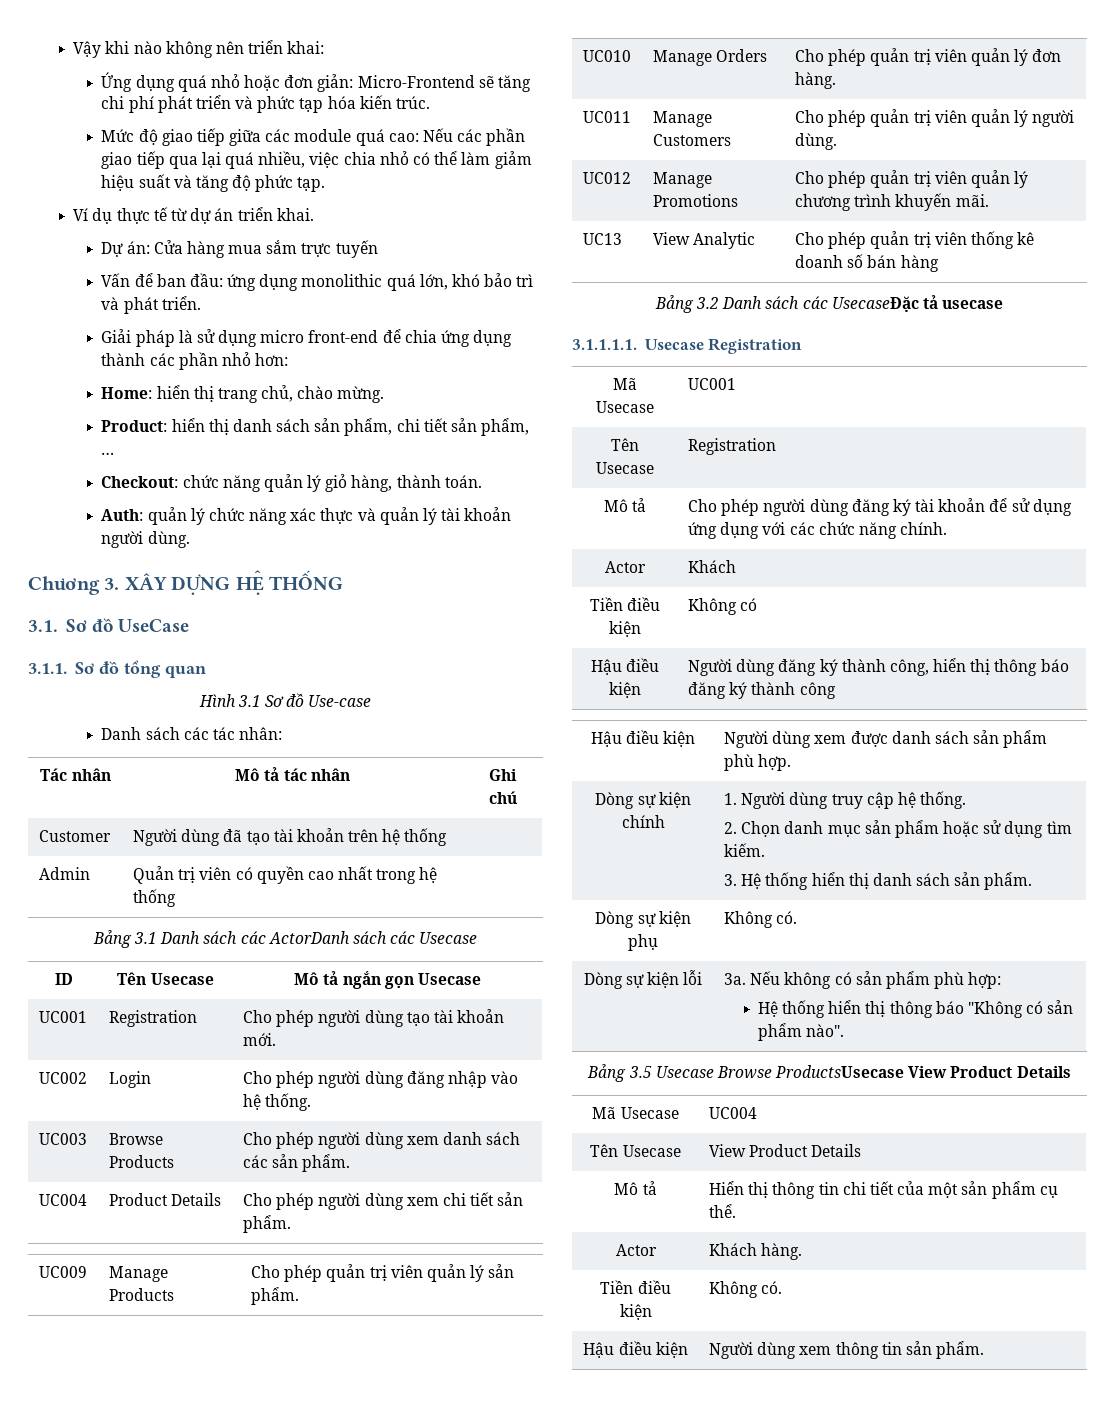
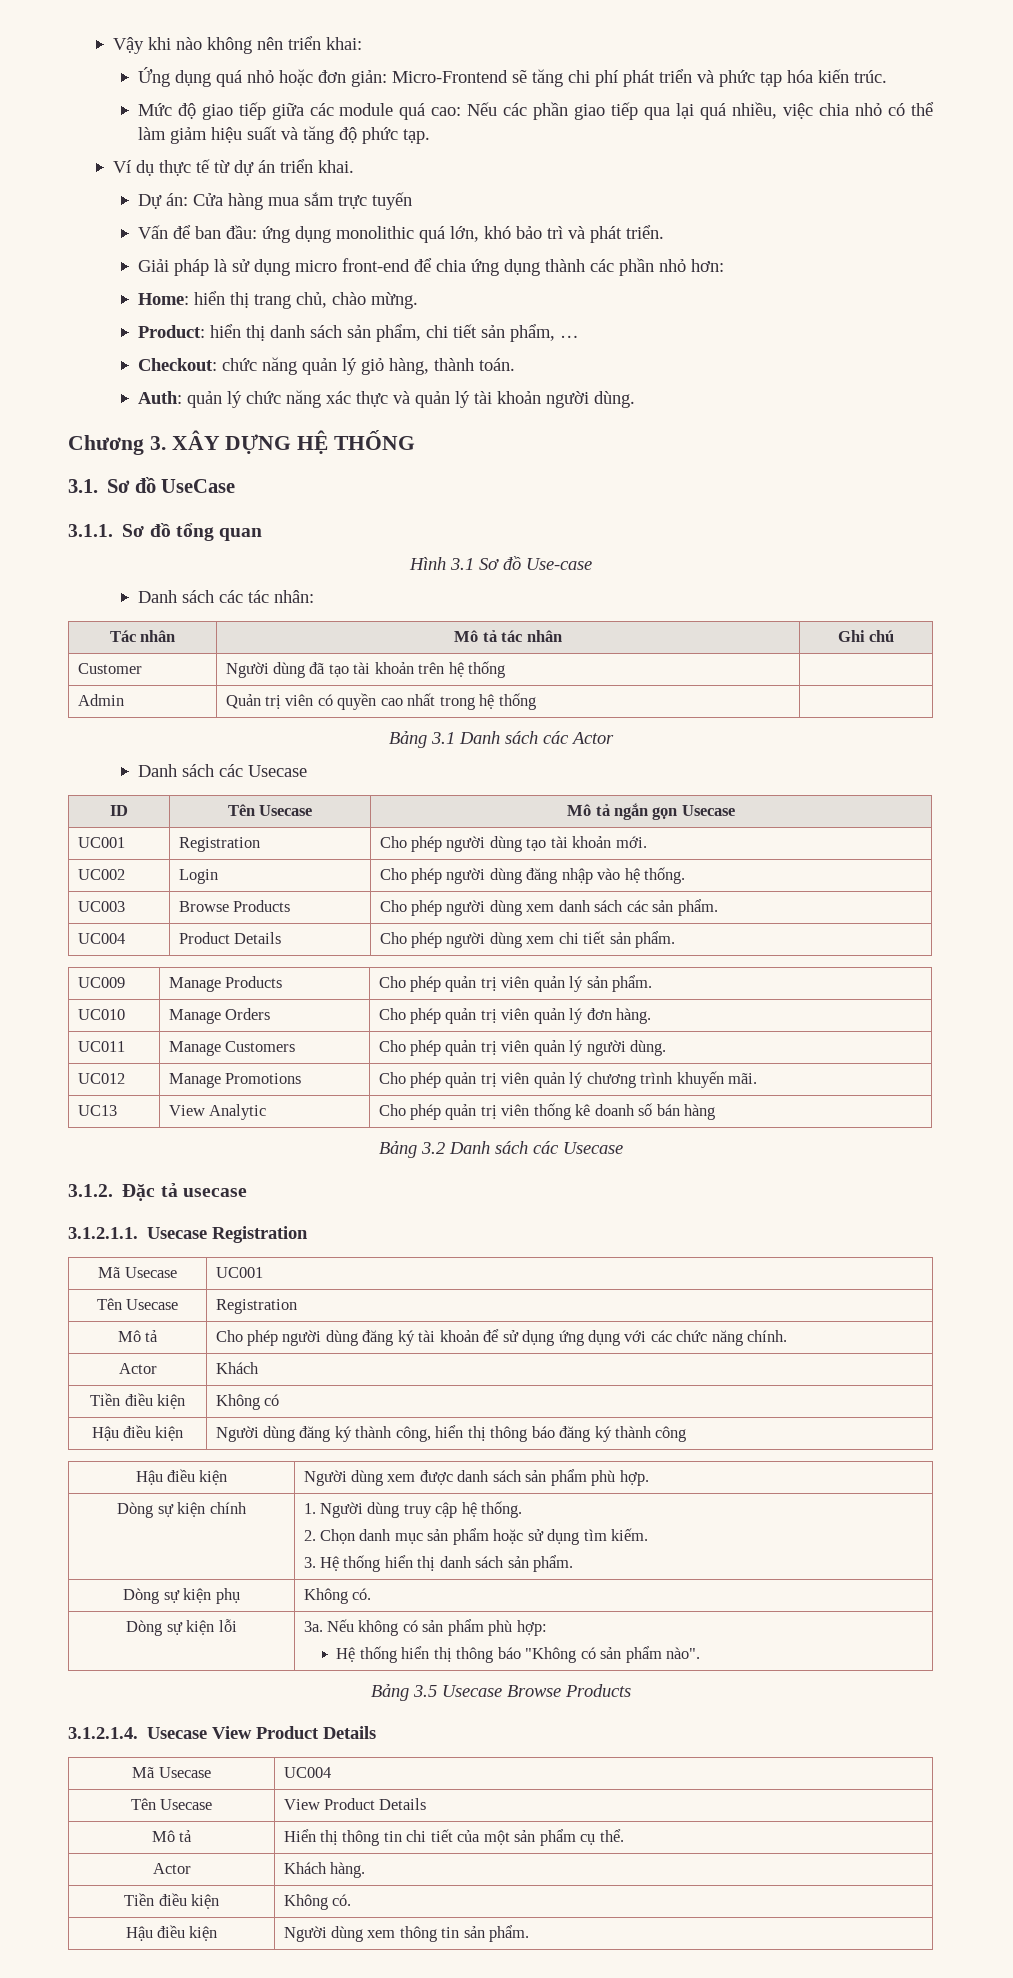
- Bảng 3.1 Danh sách các ActorDanh sách các Usecase
+ Bảng 3.1 Danh sách các Actor
+ Danh sách các Usecase
- Bảng 3.2 Danh sách các UsecaseĐặc tả usecase
+ Bảng 3.2 Danh sách các Usecase
+ 3.1.2. Đặc tả usecase
- 3.1.1.1.1. Usecase Registration
+ 3.1.2.1.1. Usecase Registration
- Bảng 3.5 Usecase Browse ProductsUsecase View Product Details
+ Bảng 3.5 Usecase Browse Products
+ 3.1.2.1.4. Usecase View Product Details

